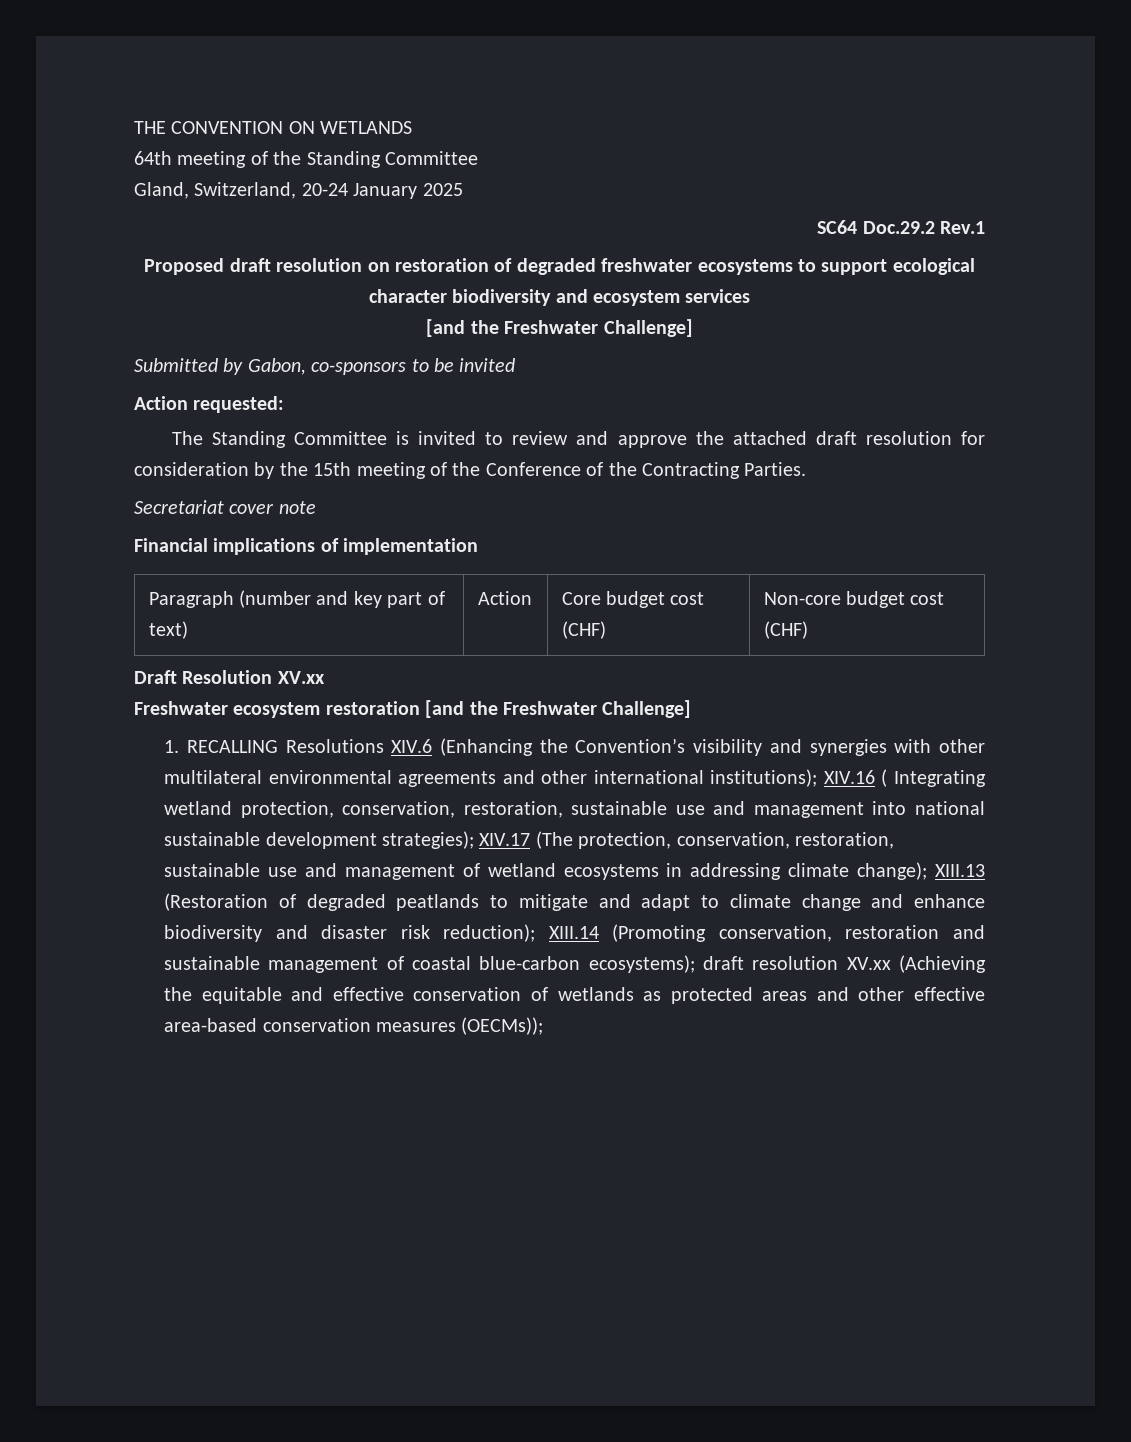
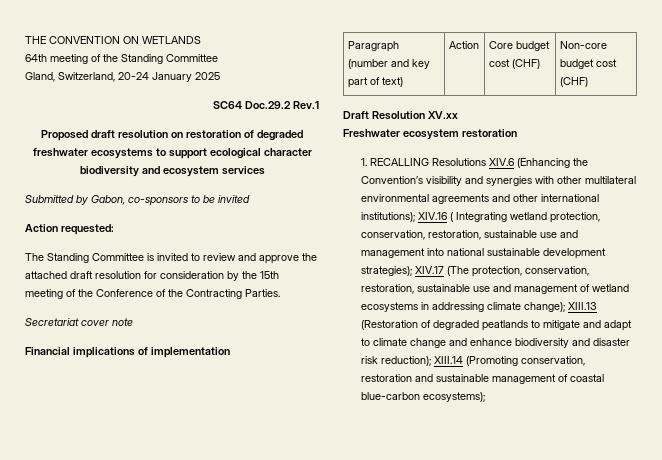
  Proposed draft resolution on restoration of degraded freshwater ecosystems to support ecological character biodiversity and ecosystem services
- [and the Freshwater Challenge]
- Freshwater ecosystem restoration [and the Freshwater Challenge]
+ Freshwater ecosystem restoration
- draft resolution XV.xx (Achieving the equitable and effective conservation of wetlands as protected areas and other effective area-based conservation measures (OECMs));

